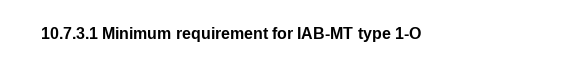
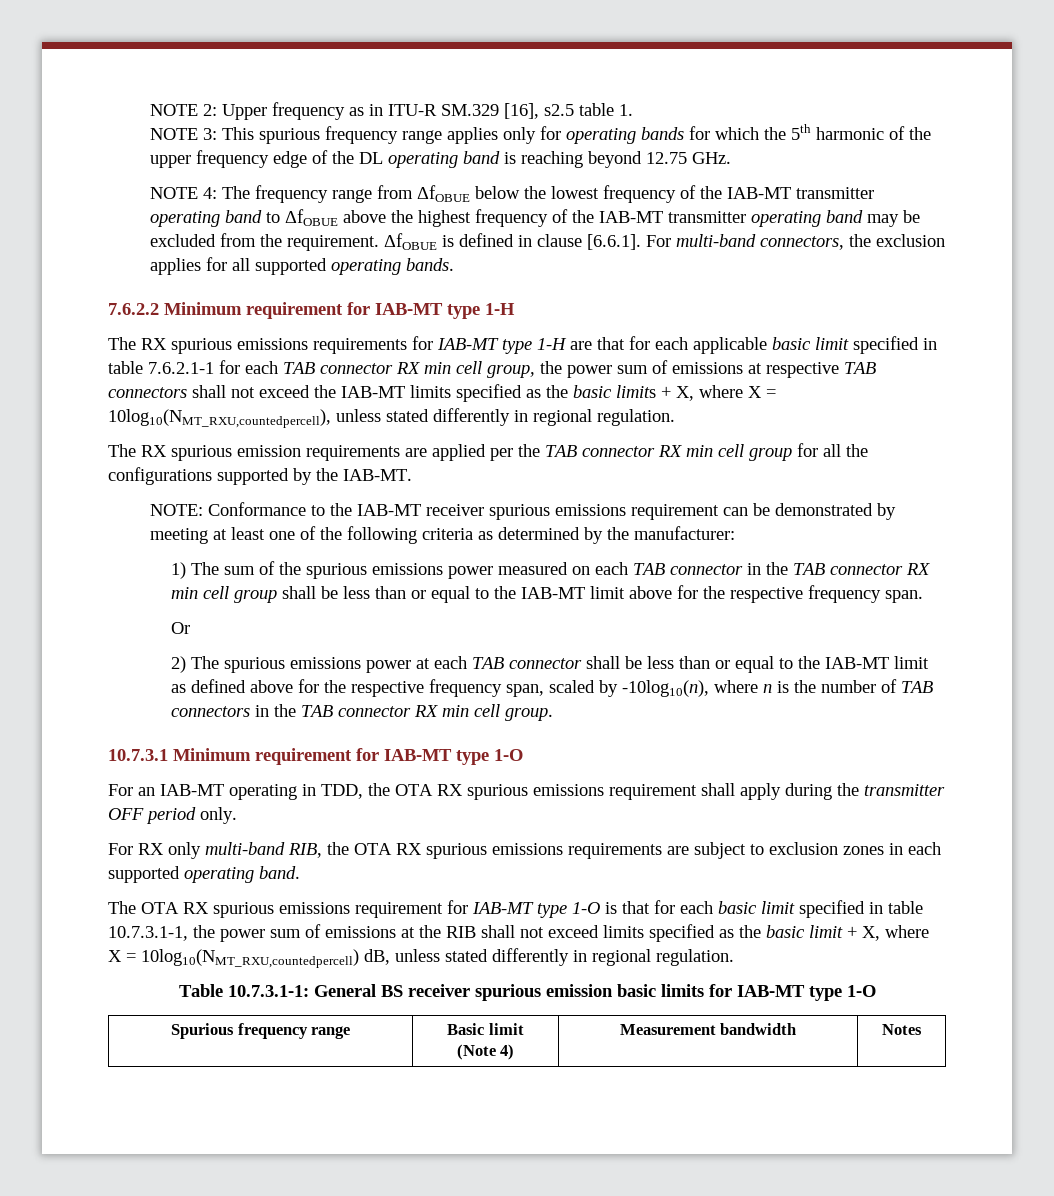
+ NOTE 2: Upper frequency as in ITU-R SM.329 [16], s2.5 table 1.
+ NOTE 3: This spurious frequency range applies only for operating bands for which the 5th harmonic of the upper frequency edge of the DL operating band is reaching beyond 12.75 GHz.
+ NOTE 4: The frequency range from ΔfOBUE below the lowest frequency of the IAB-MT transmitter operating band to ΔfOBUE above the highest frequency of the IAB-MT transmitter operating band may be excluded from the requirement. ΔfOBUE is defined in clause [6.6.1]. For multi-band connectors, the exclusion applies for all supported operating bands.
+ 7.6.2.2 Minimum requirement for IAB-MT type 1-H
+ The RX spurious emissions requirements for IAB-MT type 1-H are that for each applicable basic limit specified in table 7.6.2.1-1 for each TAB connector RX min cell group, the power sum of emissions at respective TAB connectors shall not exceed the IAB-MT limits specified as the basic limits + X, where X = 10log10(NMT_RXU,countedpercell), unless stated differently in regional regulation.
+ The RX spurious emission requirements are applied per the TAB connector RX min cell group for all the configurations supported by the IAB-MT.
+ NOTE: Conformance to the IAB-MT receiver spurious emissions requirement can be demonstrated by meeting at least one of the following criteria as determined by the manufacturer:
+ 1) The sum of the spurious emissions power measured on each TAB connector in the TAB connector RX min cell group shall be less than or equal to the IAB-MT limit above for the respective frequency span.
+ Or
+ 2) The spurious emissions power at each TAB connector shall be less than or equal to the IAB-MT limit as defined above for the respective frequency span, scaled by -10log10(n), where n is the number of TAB connectors in the TAB connector RX min cell group.
+ For an IAB-MT operating in TDD, the OTA RX spurious emissions requirement shall apply during the transmitter OFF period only.
+ For RX only multi-band RIB, the OTA RX spurious emissions requirements are subject to exclusion zones in each supported operating band.
+ The OTA RX spurious emissions requirement for IAB-MT type 1-O is that for each basic limit specified in table 10.7.3.1-1, the power sum of emissions at the RIB shall not exceed limits specified as the basic limit + X, where X = 10log10(NMT_RXU,countedpercell) dB, unless stated differently in regional regulation.
+ Table 10.7.3.1-1: General BS receiver spurious emission basic limits for IAB-MT type 1-O
+ Spurious frequency range | Basic limit
+ (Note 4) | Measurement bandwidth | Notes

